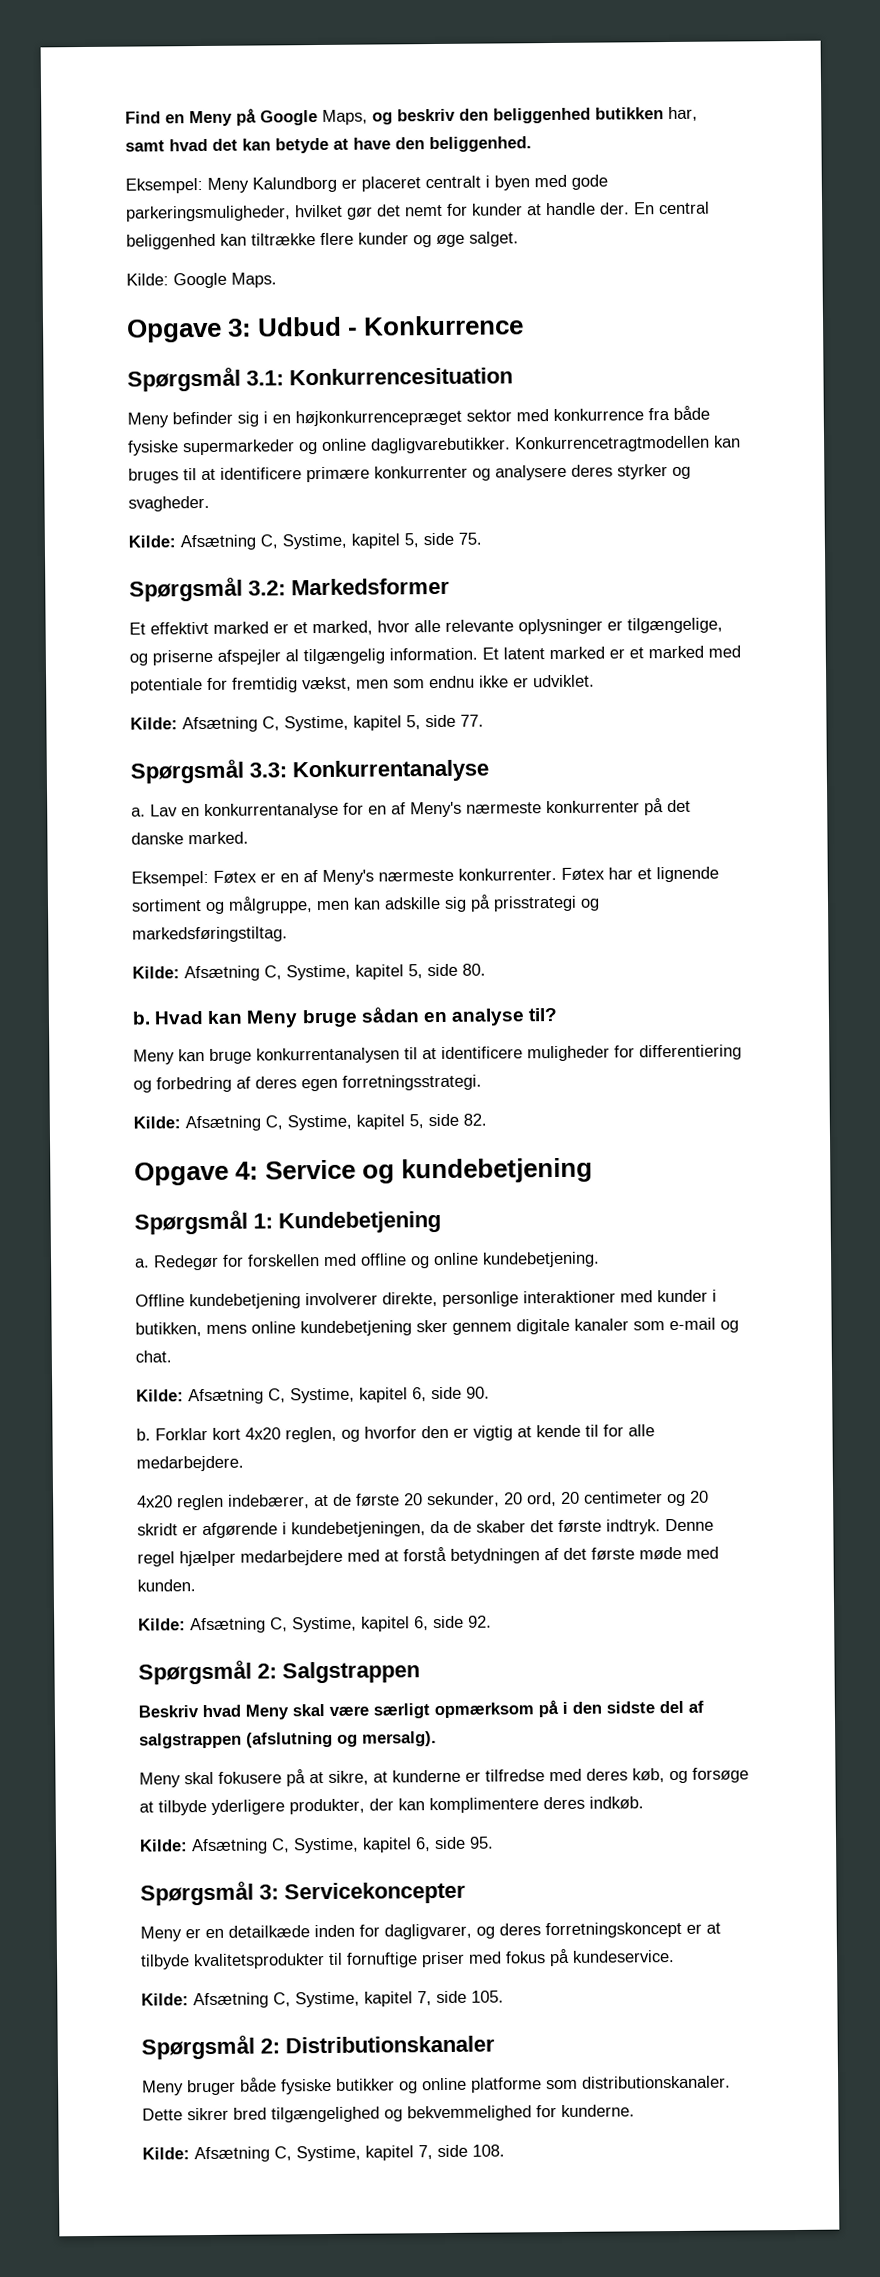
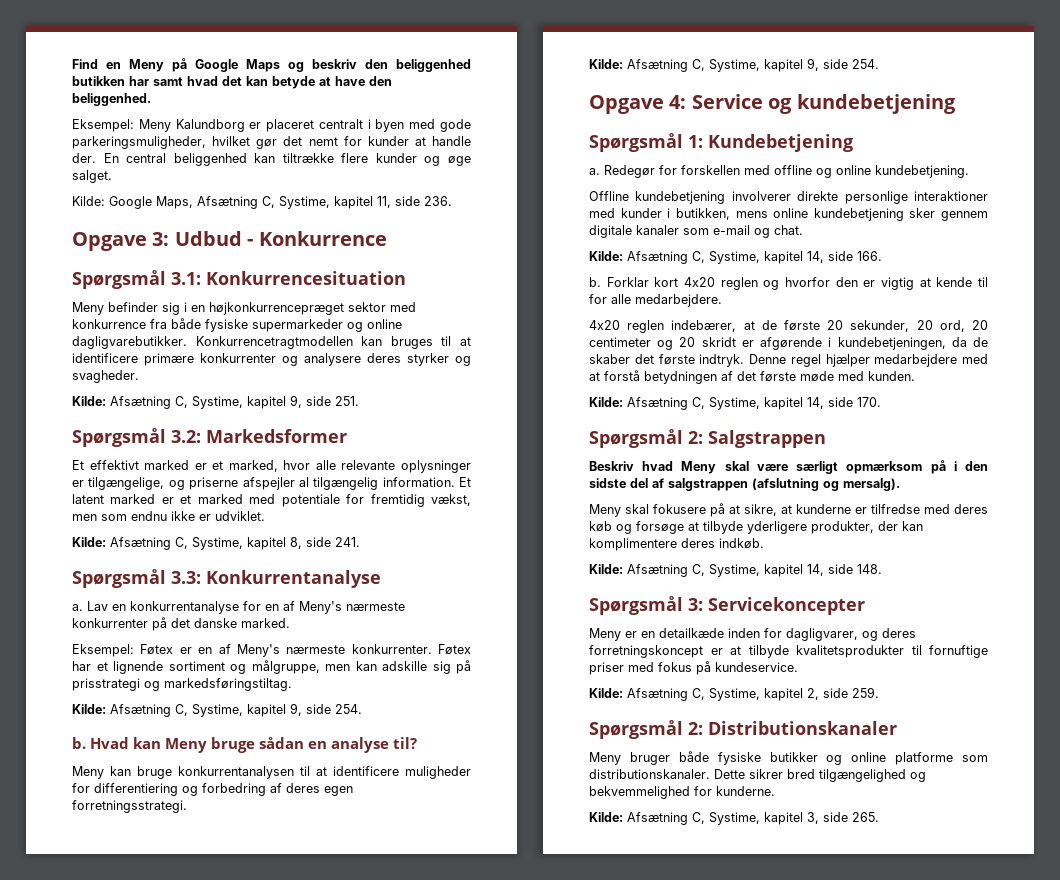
- Find en Meny på Google Maps, og beskriv den beliggenhed butikken har, samt hvad det kan betyde at have den beliggenhed.
+ Find en Meny på Google Maps og beskriv den beliggenhed butikken har samt hvad det kan betyde at have den beliggenhed.
- Kilde: Google Maps.
+ Kilde: Google Maps, Afsætning C, Systime, kapitel 11, side 236.
- Kilde: Afsætning C, Systime, kapitel 5, side 75.
+ Kilde: Afsætning C, Systime, kapitel 9, side 251.
- Kilde: Afsætning C, Systime, kapitel 5, side 77.
+ Kilde: Afsætning C, Systime, kapitel 8, side 241.
  Føtex har et lignende sortiment og målgruppe, men kan adskille sig på prisstrategi og markedsføringstiltag.
- Kilde: Afsætning C, Systime, kapitel 5, side 80.
+ Kilde: Afsætning C, Systime, kapitel 9, side 254.
  Meny kan bruge konkurrentanalysen til at identificere muligheder for differentiering og forbedring af deres egen forretningsstrategi.
- Kilde: Afsætning C, Systime, kapitel 5, side 82.
+ Kilde: Afsætning C, Systime, kapitel 9, side 254.
- Offline kundebetjening involverer direkte, personlige interaktioner med kunder i butikken, mens online kundebetjening sker gennem digitale kanaler som e-mail og chat.
+ Offline kundebetjening involverer direkte personlige interaktioner med kunder i butikken, mens online kundebetjening sker gennem digitale kanaler som e-mail og chat.
- Kilde: Afsætning C, Systime, kapitel 6, side 90.
+ Kilde: Afsætning C, Systime, kapitel 14, side 166.
- Forklar kort 4x20 reglen, og hvorfor den er vigtig at kende til for alle medarbejdere.
+ Forklar kort 4x20 reglen og hvorfor den er vigtig at kende til for alle medarbejdere.
- Kilde: Afsætning C, Systime, kapitel 6, side 92.
+ Kilde: Afsætning C, Systime, kapitel 14, side 170.
- Meny skal fokusere på at sikre, at kunderne er tilfredse med deres køb, og forsøge at tilbyde yderligere produkter, der kan komplimentere deres indkøb.
+ Meny skal fokusere på at sikre, at kunderne er tilfredse med deres køb og forsøge at tilbyde yderligere produkter, der kan komplimentere deres indkøb.
- Kilde: Afsætning C, Systime, kapitel 6, side 95.
+ Kilde: Afsætning C, Systime, kapitel 14, side 148.
- Kilde: Afsætning C, Systime, kapitel 7, side 105.
+ Kilde: Afsætning C, Systime, kapitel 2, side 259.
- Kilde: Afsætning C, Systime, kapitel 7, side 108.
+ Kilde: Afsætning C, Systime, kapitel 3, side 265.

